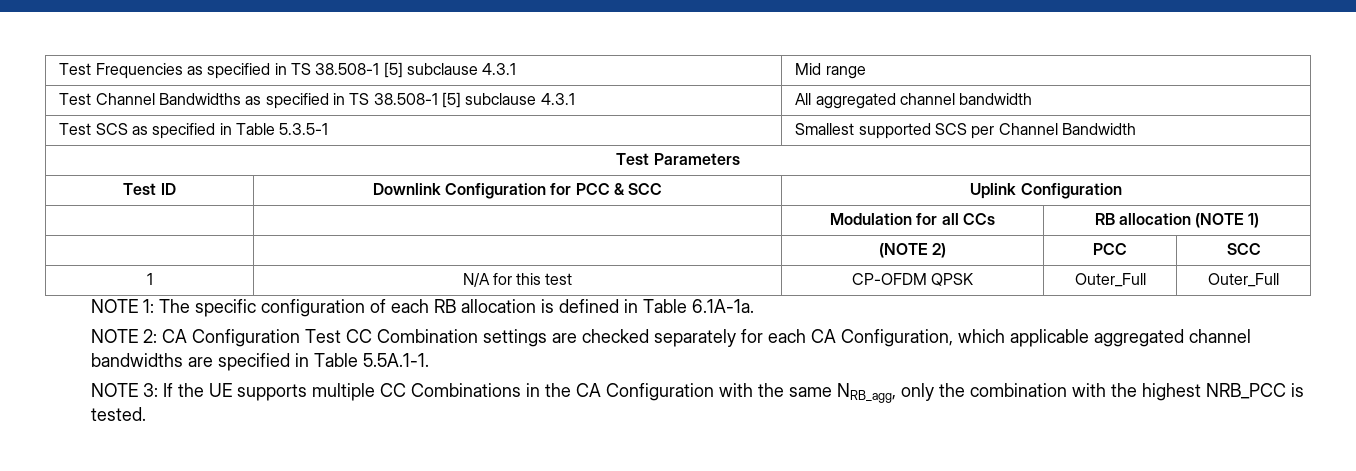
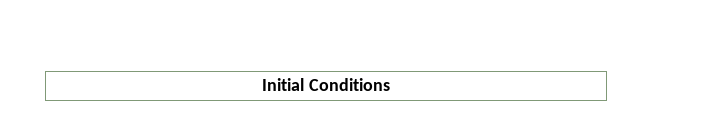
- Test Frequencies as specified in TS 38.508-1 [5] subclause 4.3.1 | Mid range
- Test Channel Bandwidths as specified in TS 38.508-1 [5] subclause 4.3.1 | All aggregated channel bandwidth
- Test SCS as specified in Table 5.3.5-1 | Smallest supported SCS per Channel Bandwidth
- Test Parameters
- Test ID | Downlink Configuration for PCC & SCC | Uplink Configuration
- | | Modulation for all CCs | RB allocation (NOTE 1)
- | | (NOTE 2) | PCC | SCC
- 1 | N/A for this test | CP-OFDM QPSK | Outer_Full | Outer_Full
- NOTE 1: The specific configuration of each RB allocation is defined in Table 6.1A-1a.
- NOTE 2: CA Configuration Test CC Combination settings are checked separately for each CA Configuration, which applicable aggregated channel bandwidths are specified in Table 5.5A.1-1.
- NOTE 3: If the UE supports multiple CC Combinations in the CA Configuration with the same NRB_agg, only the combination with the highest NRB_PCC is tested.
+ Initial Conditions

